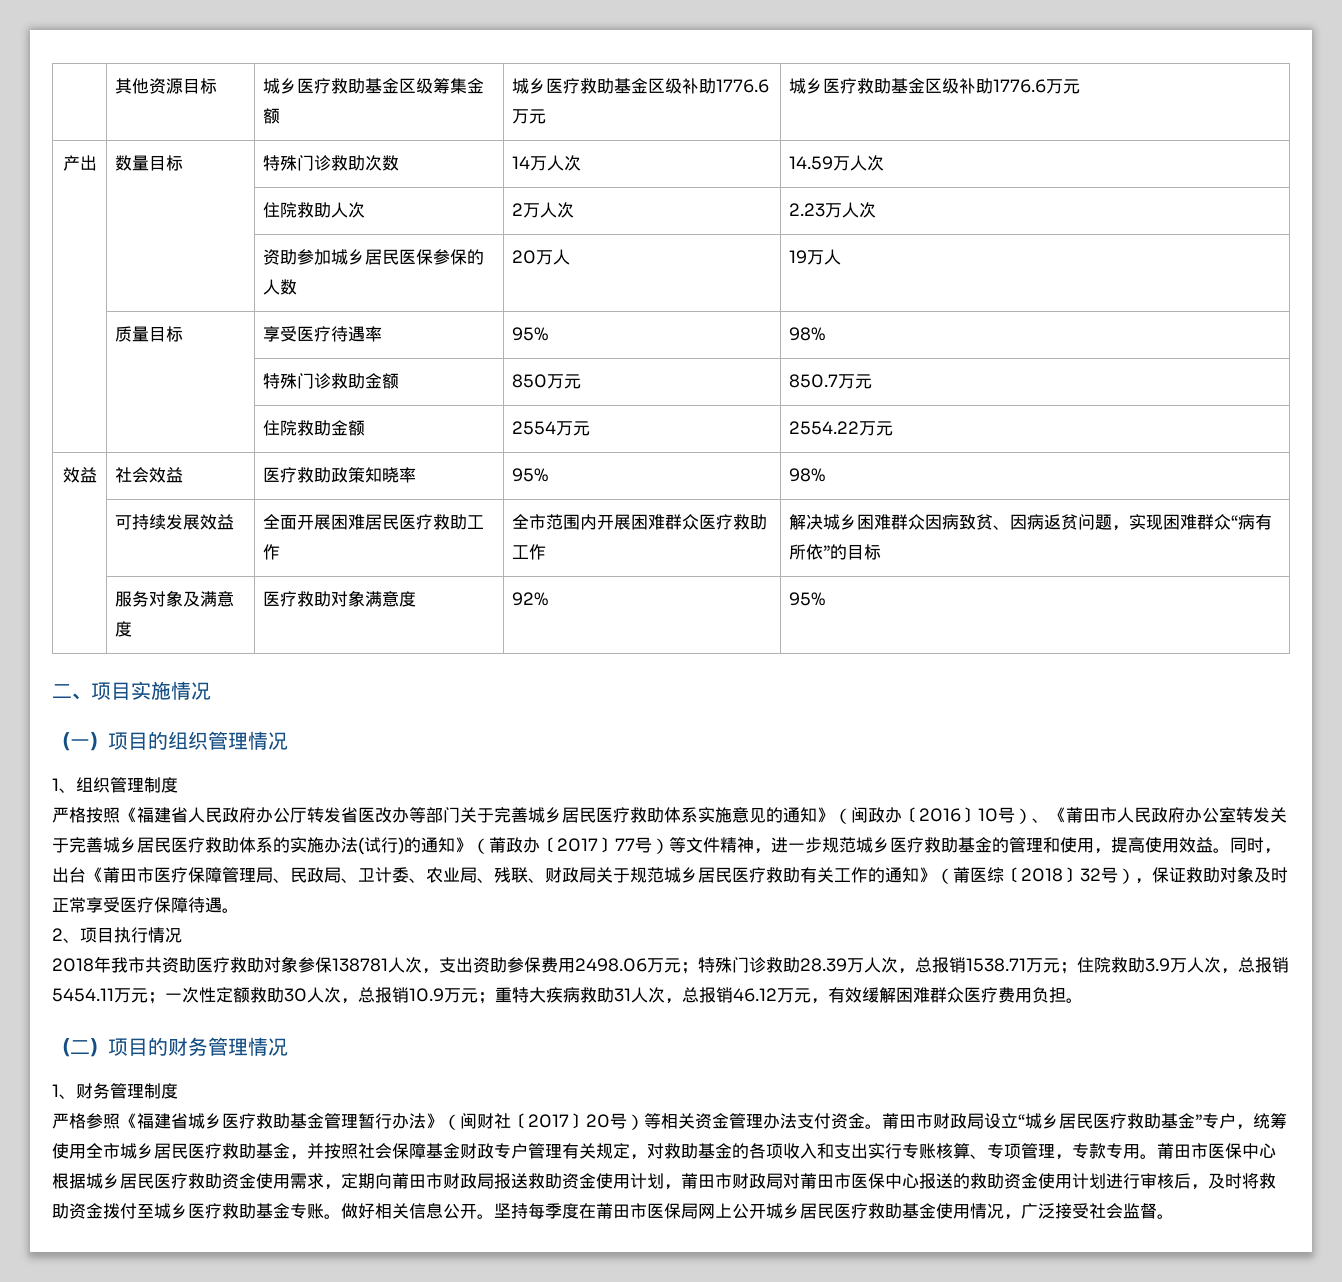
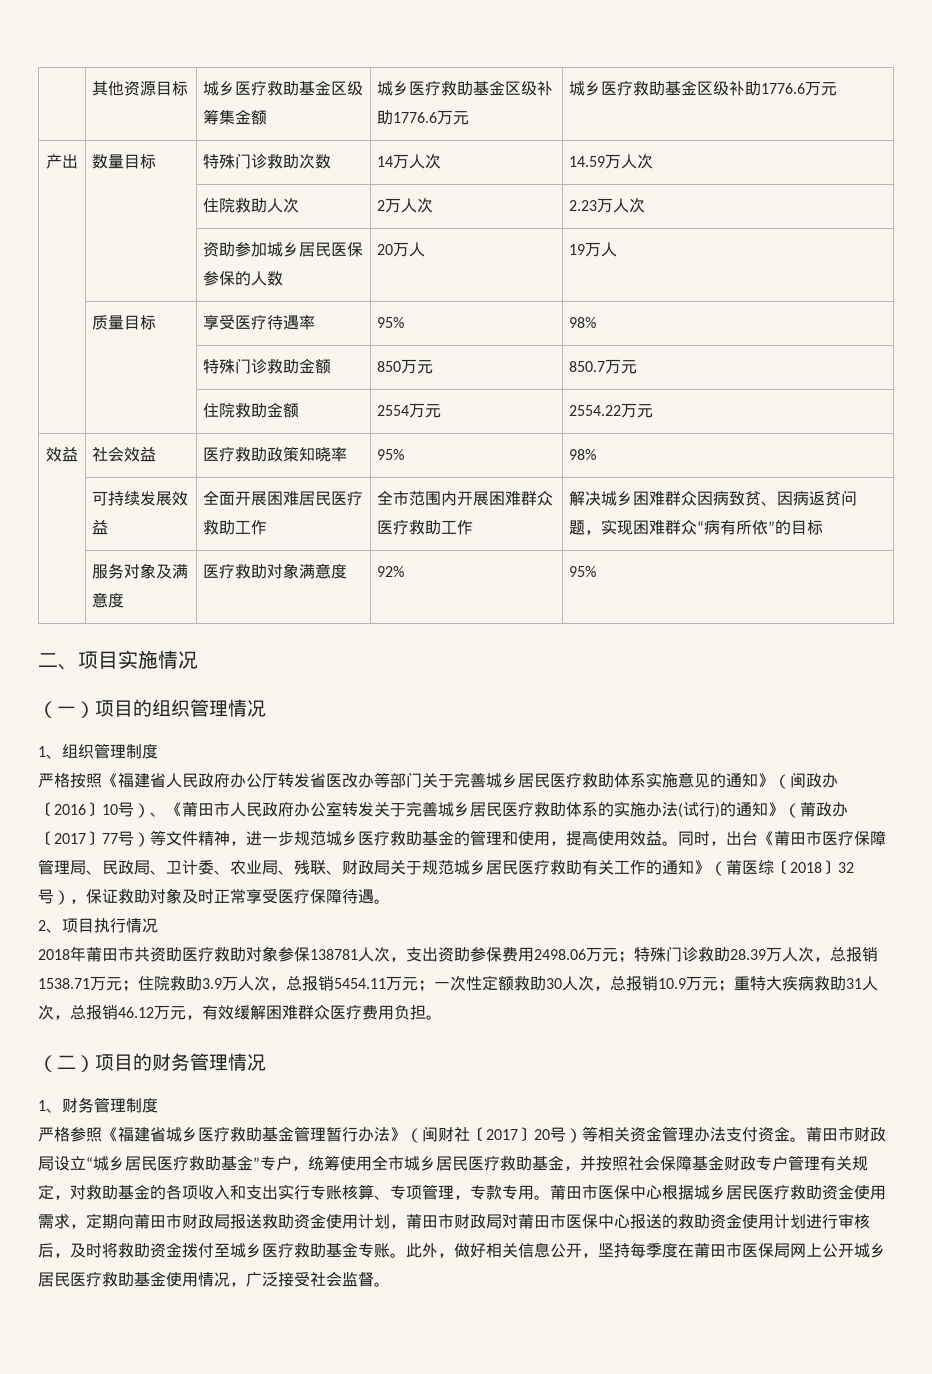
- 2018年我市共资助医疗救助对象参保138781人次，支出资助参保费用2498.06万元；
+ 2018年莆田市共资助医疗救助对象参保138781人次，支出资助参保费用2498.06万元；
- 做好相关信息公开。坚持每季度在莆田市医保局网上公开城乡居民医疗救助基金使用情况，广泛接受社会监督。
+ 此外，做好相关信息公开，坚持每季度在莆田市医保局网上公开城乡居民医疗救助基金使用情况，广泛接受社会监督。

